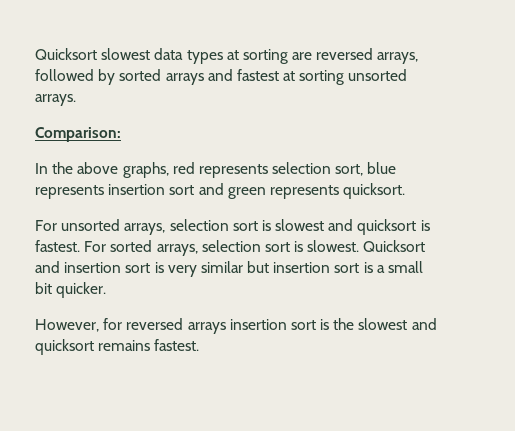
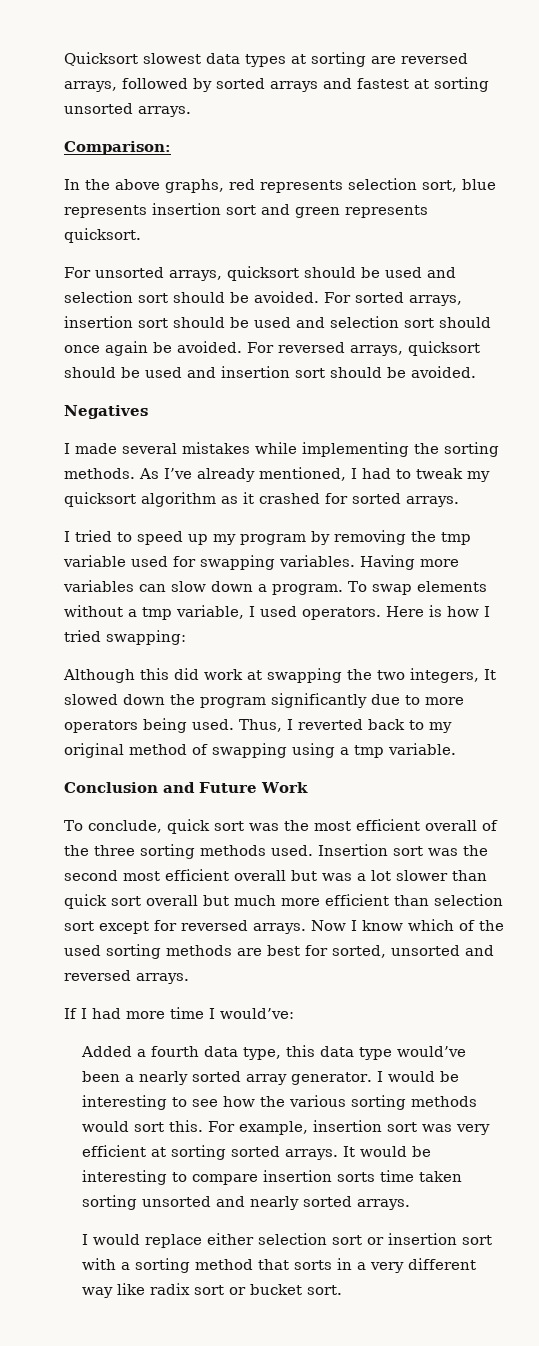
- For unsorted arrays, selection sort is slowest and quicksort is fastest. For sorted arrays, selection sort is slowest. Quicksort and insertion sort is very similar but insertion sort is a small bit quicker.
- However, for reversed arrays insertion sort is the slowest and quicksort remains fastest.
+ For unsorted arrays, quicksort should be used and selection sort should be avoided. For sorted arrays, insertion sort should be used and selection sort should once again be avoided. For reversed arrays, quicksort should be used and insertion sort should be avoided.
+ Negatives
+ I made several mistakes while implementing the sorting methods. As I’ve already mentioned, I had to tweak my quicksort algorithm as it crashed for sorted arrays.
+ I tried to speed up my program by removing the tmp variable used for swapping variables. Having more variables can slow down a program. To swap elements without a tmp variable, I used operators. Here is how I tried swapping:
+ Although this did work at swapping the two integers, It slowed down the program significantly due to more operators being used. Thus, I reverted back to my original method of swapping using a tmp variable.
+ Conclusion and Future Work
+ To conclude, quick sort was the most efficient overall of the three sorting methods used. Insertion sort was the second most efficient overall but was a lot slower than quick sort overall but much more efficient than selection sort except for reversed arrays. Now I know which of the used sorting methods are best for sorted, unsorted and reversed arrays.
+ If I had more time I would’ve:
+ Added a fourth data type, this data type would’ve been a nearly sorted array generator. I would be interesting to see how the various sorting methods would sort this. For example, insertion sort was very efficient at sorting sorted arrays. It would be interesting to compare insertion sorts time taken sorting unsorted and nearly sorted arrays.
+ I would replace either selection sort or insertion sort with a sorting method that sorts in a very different way like radix sort or bucket sort.

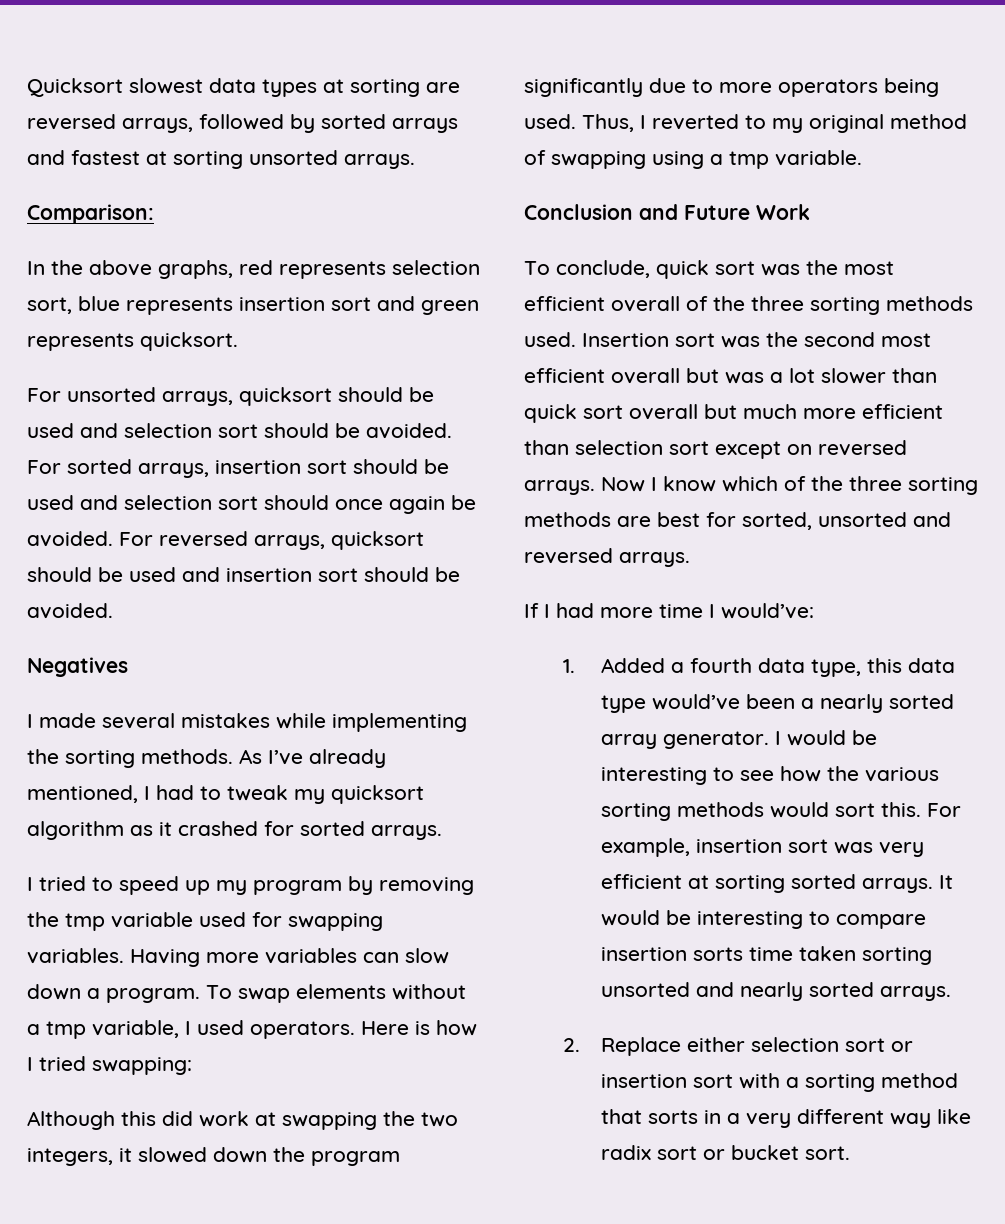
- Although this did work at swapping the two integers, It slowed down the program significantly due to more operators being used.
+ Although this did work at swapping the two integers, it slowed down the program significantly due to more operators being used.
- Thus, I reverted back to my original method of swapping using a tmp variable.
+ Thus, I reverted to my original method of swapping using a tmp variable.
- Insertion sort was the second most efficient overall but was a lot slower than quick sort overall but much more efficient than selection sort except for reversed arrays.
+ Insertion sort was the second most efficient overall but was a lot slower than quick sort overall but much more efficient than selection sort except on reversed arrays.
- Now I know which of the used sorting methods are best for sorted, unsorted and reversed arrays.
+ Now I know which of the three sorting methods are best for sorted, unsorted and reversed arrays.
- Added a fourth data type, this data type would’ve been a nearly sorted array generator.
+ 1. Added a fourth data type, this data type would’ve been a nearly sorted array generator.
- I would replace either selection sort or insertion sort with a sorting method that sorts in a very different way like radix sort or bucket sort.
+ 2. Replace either selection sort or insertion sort with a sorting method that sorts in a very different way like radix sort or bucket sort.

